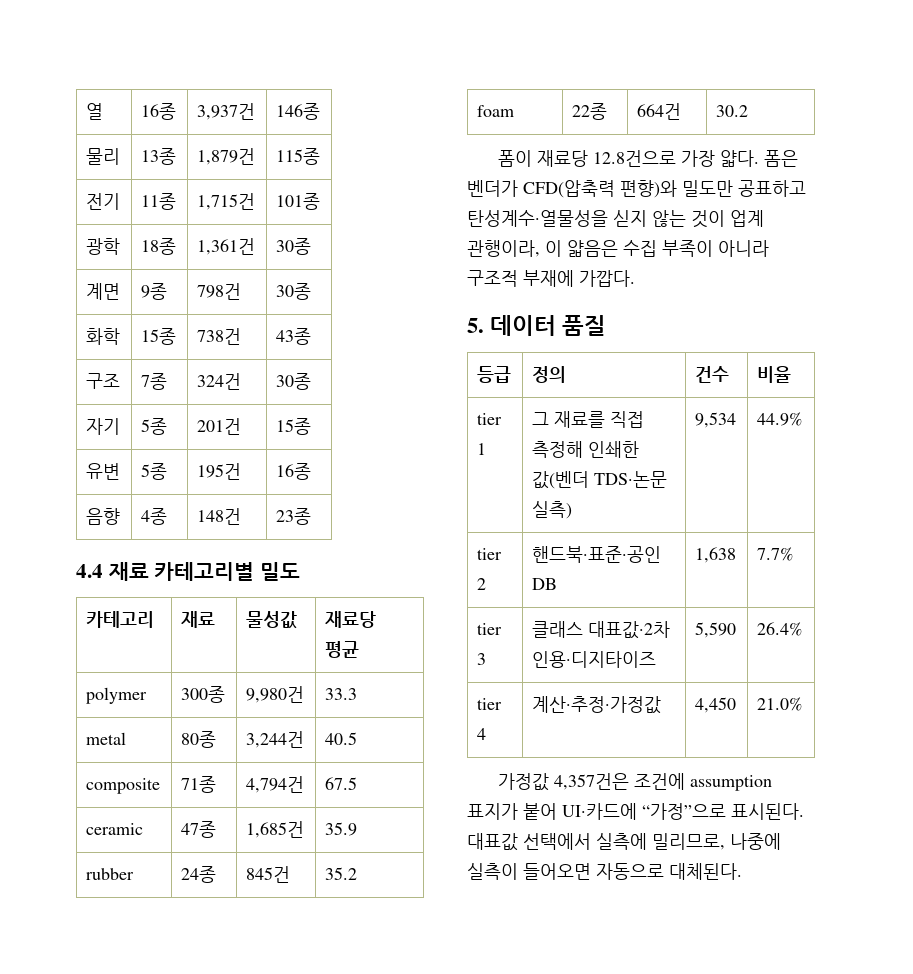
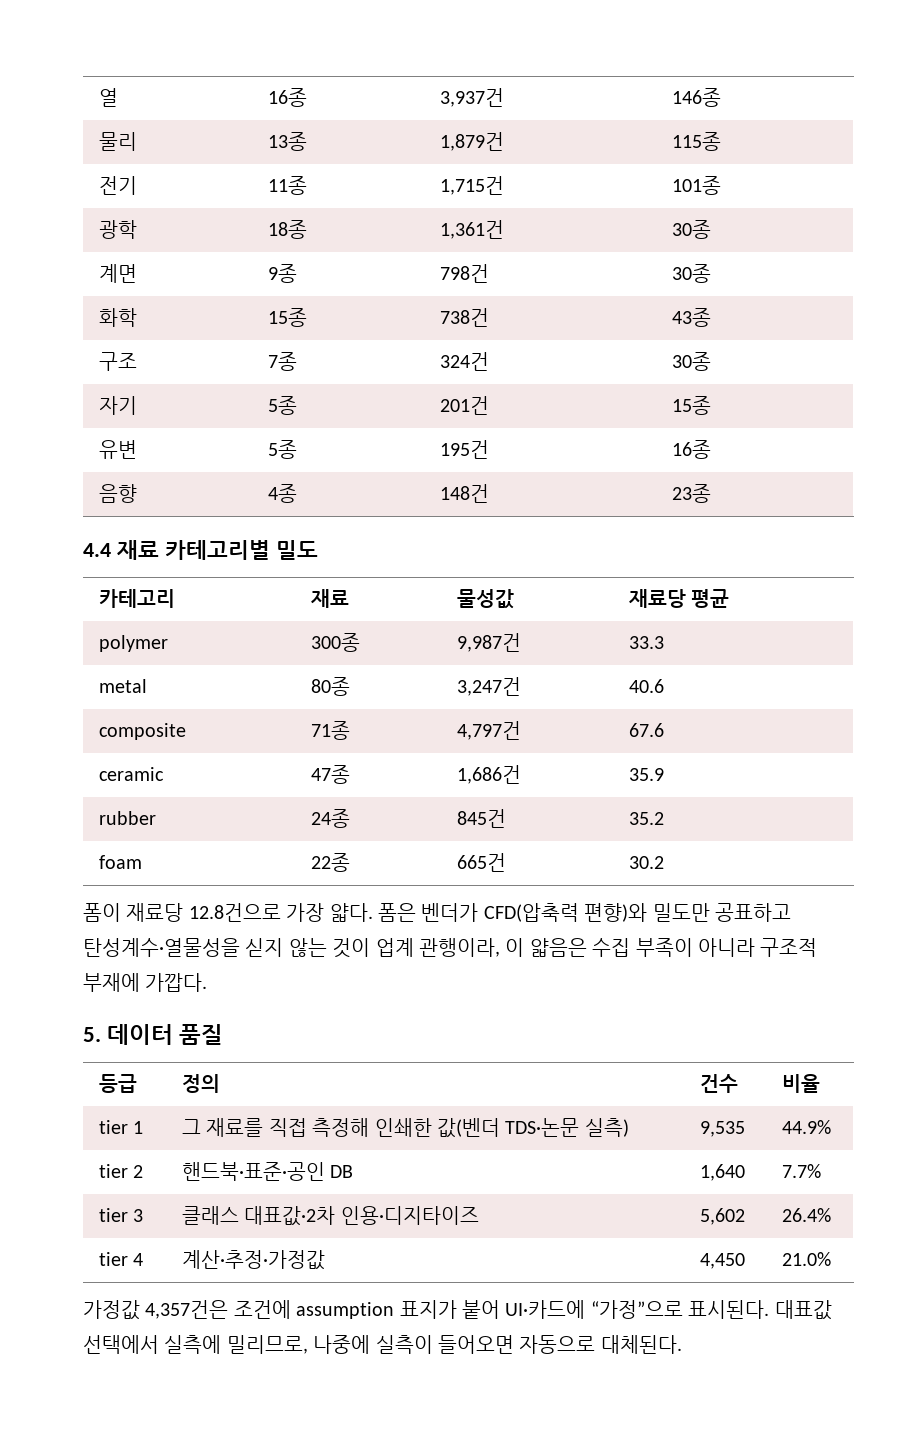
- polymer | 300종 | 9,980건 | 33.3
+ polymer | 300종 | 9,987건 | 33.3
- metal | 80종 | 3,244건 | 40.5
+ metal | 80종 | 3,247건 | 40.6
- composite | 71종 | 4,794건 | 67.5
+ composite | 71종 | 4,797건 | 67.6
- ceramic | 47종 | 1,685건 | 35.9
+ ceramic | 47종 | 1,686건 | 35.9
- foam | 22종 | 664건 | 30.2
+ foam | 22종 | 665건 | 30.2
- tier 1 | 그 재료를 직접 측정해 인쇄한 값(벤더 TDS·논문 실측) | 9,534 | 44.9%
+ tier 1 | 그 재료를 직접 측정해 인쇄한 값(벤더 TDS·논문 실측) | 9,535 | 44.9%
- tier 2 | 핸드북·표준·공인 DB | 1,638 | 7.7%
+ tier 2 | 핸드북·표준·공인 DB | 1,640 | 7.7%
- tier 3 | 클래스 대표값·2차 인용·디지타이즈 | 5,590 | 26.4%
+ tier 3 | 클래스 대표값·2차 인용·디지타이즈 | 5,602 | 26.4%

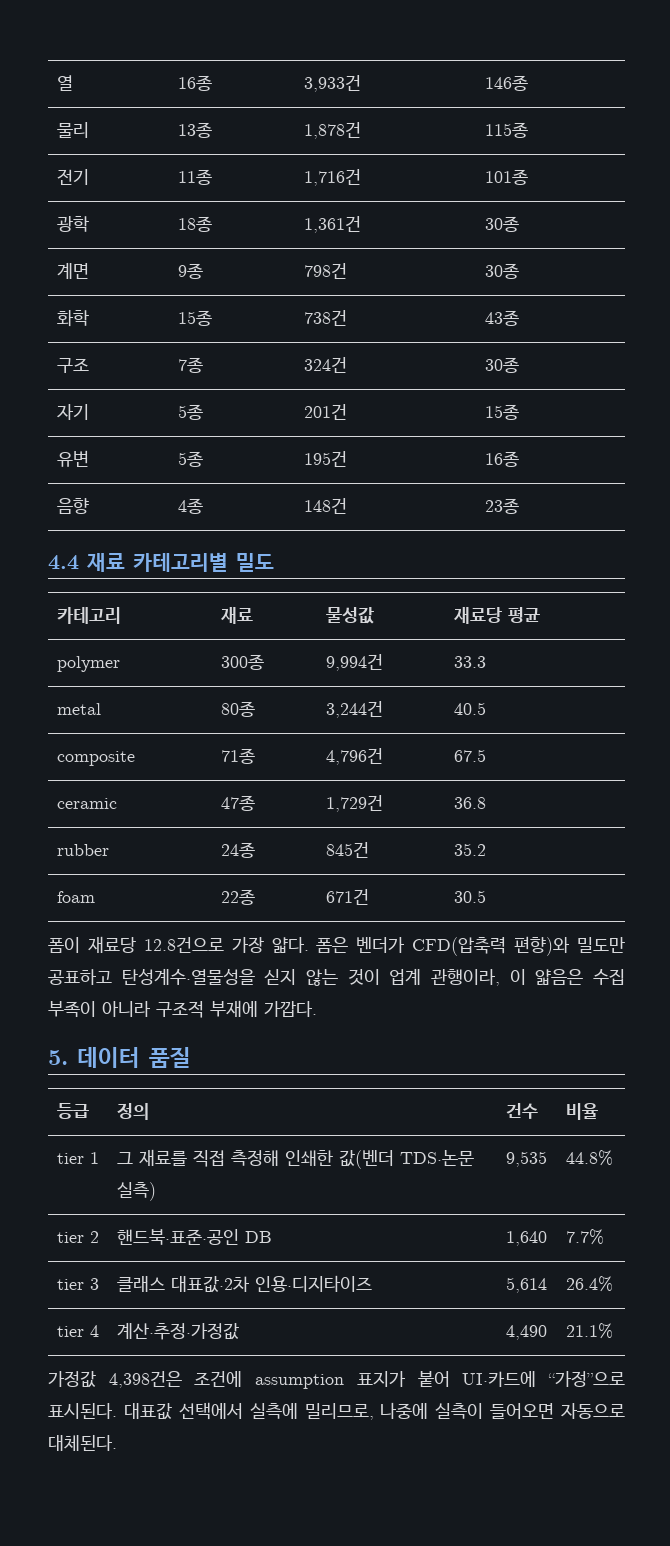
- 열 | 16종 | 3,937건 | 146종
+ 열 | 16종 | 3,933건 | 146종
- 물리 | 13종 | 1,879건 | 115종
+ 물리 | 13종 | 1,878건 | 115종
- 전기 | 11종 | 1,715건 | 101종
+ 전기 | 11종 | 1,716건 | 101종
- polymer | 300종 | 9,987건 | 33.3
+ polymer | 300종 | 9,994건 | 33.3
- metal | 80종 | 3,247건 | 40.6
+ metal | 80종 | 3,244건 | 40.5
- composite | 71종 | 4,797건 | 67.6
+ composite | 71종 | 4,796건 | 67.5
- ceramic | 47종 | 1,686건 | 35.9
+ ceramic | 47종 | 1,729건 | 36.8
- foam | 22종 | 665건 | 30.2
+ foam | 22종 | 671건 | 30.5
- tier 1 | 그 재료를 직접 측정해 인쇄한 값(벤더 TDS·논문 실측) | 9,535 | 44.9%
+ tier 1 | 그 재료를 직접 측정해 인쇄한 값(벤더 TDS·논문 실측) | 9,535 | 44.8%
- tier 3 | 클래스 대표값·2차 인용·디지타이즈 | 5,602 | 26.4%
+ tier 3 | 클래스 대표값·2차 인용·디지타이즈 | 5,614 | 26.4%
- tier 4 | 계산·추정·가정값 | 4,450 | 21.0%
+ tier 4 | 계산·추정·가정값 | 4,490 | 21.1%
- 가정값 4,357건은 조건에 assumption 표지가 붙어 UI·카드에 “가정”으로 표시된다.
+ 가정값 4,398건은 조건에 assumption 표지가 붙어 UI·카드에 “가정”으로 표시된다.

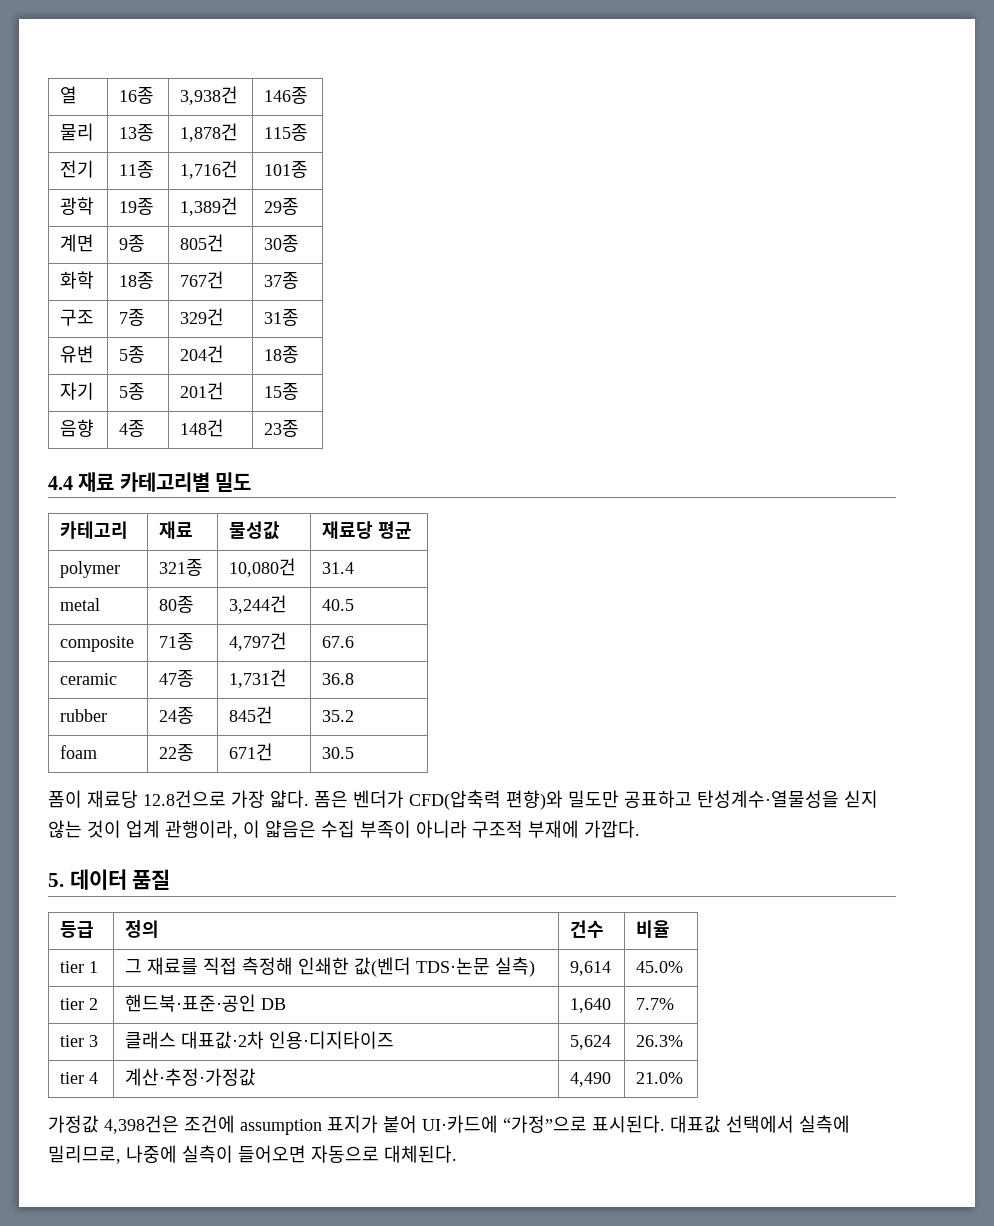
- 열 | 16종 | 3,933건 | 146종
+ 열 | 16종 | 3,938건 | 146종
- 광학 | 18종 | 1,361건 | 30종
+ 광학 | 19종 | 1,389건 | 29종
- 계면 | 9종 | 798건 | 30종
+ 계면 | 9종 | 805건 | 30종
- 화학 | 15종 | 738건 | 43종
+ 화학 | 18종 | 767건 | 37종
- 구조 | 7종 | 324건 | 30종
+ 구조 | 7종 | 329건 | 31종
+ 유변 | 5종 | 204건 | 18종
- 유변 | 5종 | 195건 | 16종
- polymer | 300종 | 9,994건 | 33.3
+ polymer | 321종 | 10,080건 | 31.4
- composite | 71종 | 4,796건 | 67.5
+ composite | 71종 | 4,797건 | 67.6
- ceramic | 47종 | 1,729건 | 36.8
+ ceramic | 47종 | 1,731건 | 36.8
- tier 1 | 그 재료를 직접 측정해 인쇄한 값(벤더 TDS·논문 실측) | 9,535 | 44.8%
+ tier 1 | 그 재료를 직접 측정해 인쇄한 값(벤더 TDS·논문 실측) | 9,614 | 45.0%
- tier 3 | 클래스 대표값·2차 인용·디지타이즈 | 5,614 | 26.4%
+ tier 3 | 클래스 대표값·2차 인용·디지타이즈 | 5,624 | 26.3%
- tier 4 | 계산·추정·가정값 | 4,490 | 21.1%
+ tier 4 | 계산·추정·가정값 | 4,490 | 21.0%

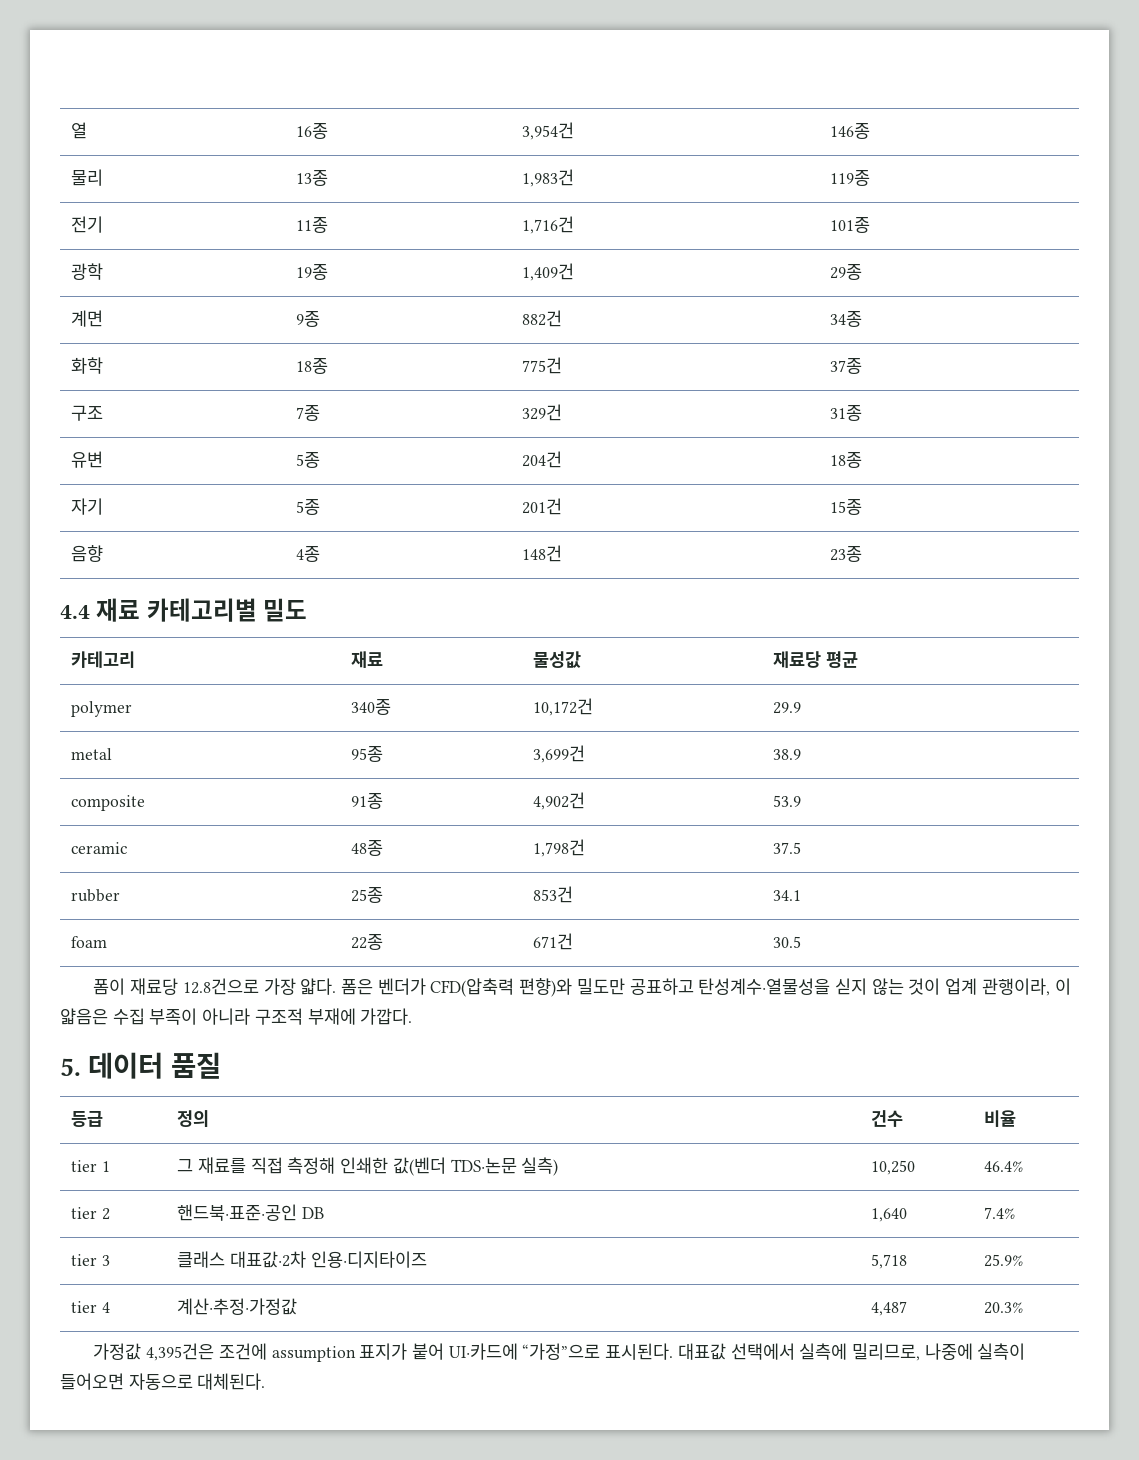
- 열 | 16종 | 3,938건 | 146종
+ 열 | 16종 | 3,954건 | 146종
- 물리 | 13종 | 1,878건 | 115종
+ 물리 | 13종 | 1,983건 | 119종
- 광학 | 19종 | 1,389건 | 29종
+ 광학 | 19종 | 1,409건 | 29종
- 계면 | 9종 | 805건 | 30종
+ 계면 | 9종 | 882건 | 34종
- 화학 | 18종 | 767건 | 37종
+ 화학 | 18종 | 775건 | 37종
- polymer | 321종 | 10,080건 | 31.4
- metal | 80종 | 3,244건 | 40.5
- composite | 71종 | 4,797건 | 67.6
- ceramic | 47종 | 1,731건 | 36.8
- rubber | 24종 | 845건 | 35.2
+ polymer | 340종 | 10,172건 | 29.9
+ metal | 95종 | 3,699건 | 38.9
+ composite | 91종 | 4,902건 | 53.9
+ ceramic | 48종 | 1,798건 | 37.5
+ rubber | 25종 | 853건 | 34.1
- tier 1 | 그 재료를 직접 측정해 인쇄한 값(벤더 TDS·논문 실측) | 9,614 | 45.0%
+ tier 1 | 그 재료를 직접 측정해 인쇄한 값(벤더 TDS·논문 실측) | 10,250 | 46.4%
- tier 2 | 핸드북·표준·공인 DB | 1,640 | 7.7%
+ tier 2 | 핸드북·표준·공인 DB | 1,640 | 7.4%
- tier 3 | 클래스 대표값·2차 인용·디지타이즈 | 5,624 | 26.3%
+ tier 3 | 클래스 대표값·2차 인용·디지타이즈 | 5,718 | 25.9%
- tier 4 | 계산·추정·가정값 | 4,490 | 21.0%
+ tier 4 | 계산·추정·가정값 | 4,487 | 20.3%
- 가정값 4,398건은 조건에 assumption 표지가 붙어 UI·카드에 “가정”으로 표시된다.
+ 가정값 4,395건은 조건에 assumption 표지가 붙어 UI·카드에 “가정”으로 표시된다.

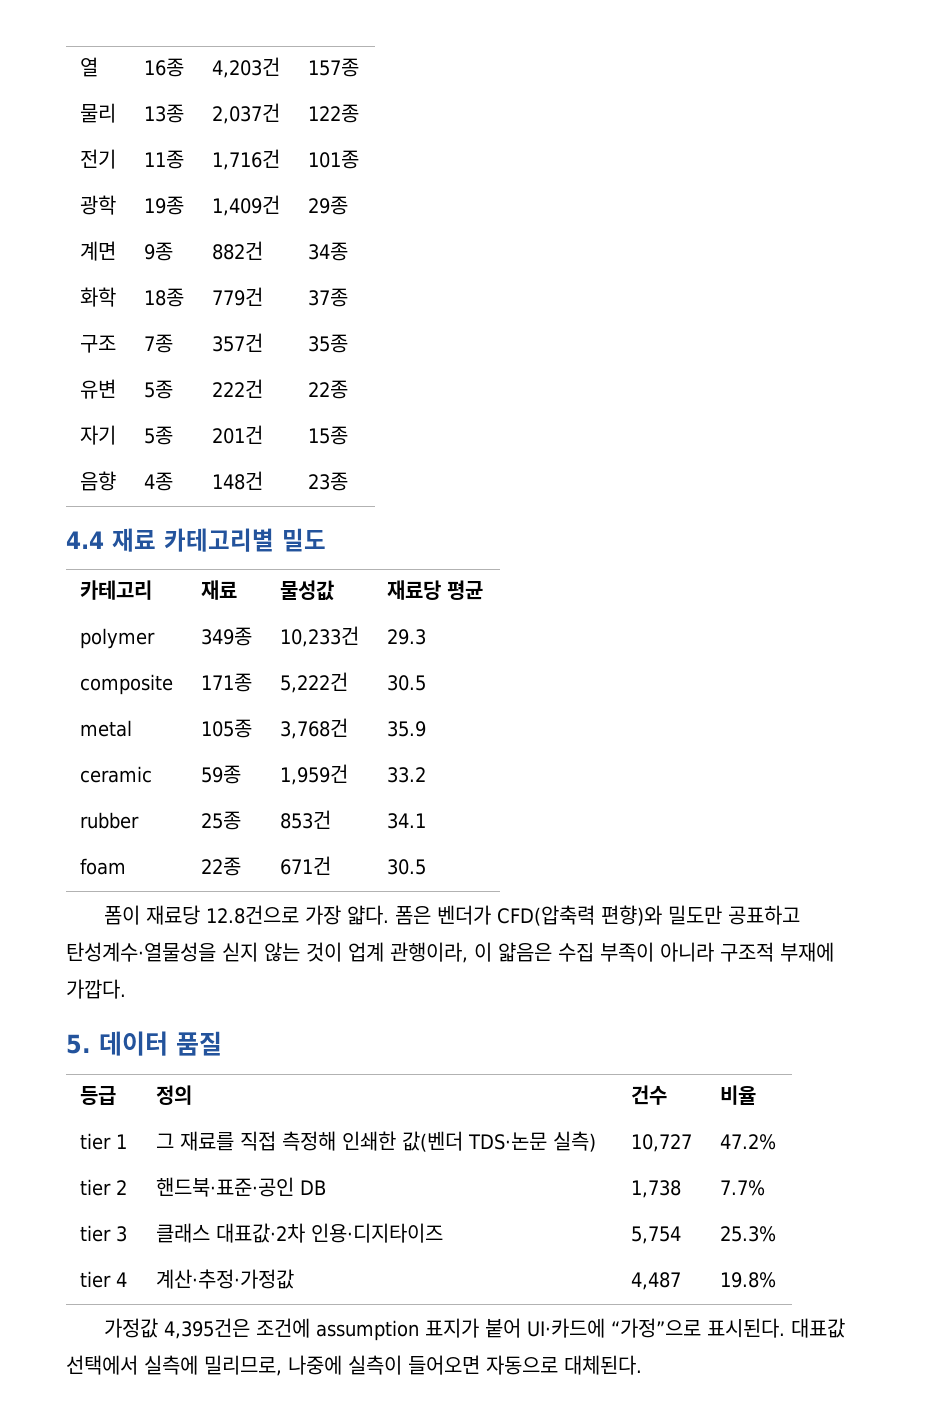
- 열 | 16종 | 3,954건 | 146종
+ 열 | 16종 | 4,203건 | 157종
- 물리 | 13종 | 1,983건 | 119종
+ 물리 | 13종 | 2,037건 | 122종
- 화학 | 18종 | 775건 | 37종
+ 화학 | 18종 | 779건 | 37종
- 구조 | 7종 | 329건 | 31종
+ 구조 | 7종 | 357건 | 35종
- 유변 | 5종 | 204건 | 18종
+ 유변 | 5종 | 222건 | 22종
- polymer | 340종 | 10,172건 | 29.9
- metal | 95종 | 3,699건 | 38.9
- composite | 91종 | 4,902건 | 53.9
- ceramic | 48종 | 1,798건 | 37.5
+ polymer | 349종 | 10,233건 | 29.3
+ composite | 171종 | 5,222건 | 30.5
+ metal | 105종 | 3,768건 | 35.9
+ ceramic | 59종 | 1,959건 | 33.2
- tier 1 | 그 재료를 직접 측정해 인쇄한 값(벤더 TDS·논문 실측) | 10,250 | 46.4%
+ tier 1 | 그 재료를 직접 측정해 인쇄한 값(벤더 TDS·논문 실측) | 10,727 | 47.2%
- tier 2 | 핸드북·표준·공인 DB | 1,640 | 7.4%
+ tier 2 | 핸드북·표준·공인 DB | 1,738 | 7.7%
- tier 3 | 클래스 대표값·2차 인용·디지타이즈 | 5,718 | 25.9%
+ tier 3 | 클래스 대표값·2차 인용·디지타이즈 | 5,754 | 25.3%
- tier 4 | 계산·추정·가정값 | 4,487 | 20.3%
+ tier 4 | 계산·추정·가정값 | 4,487 | 19.8%

